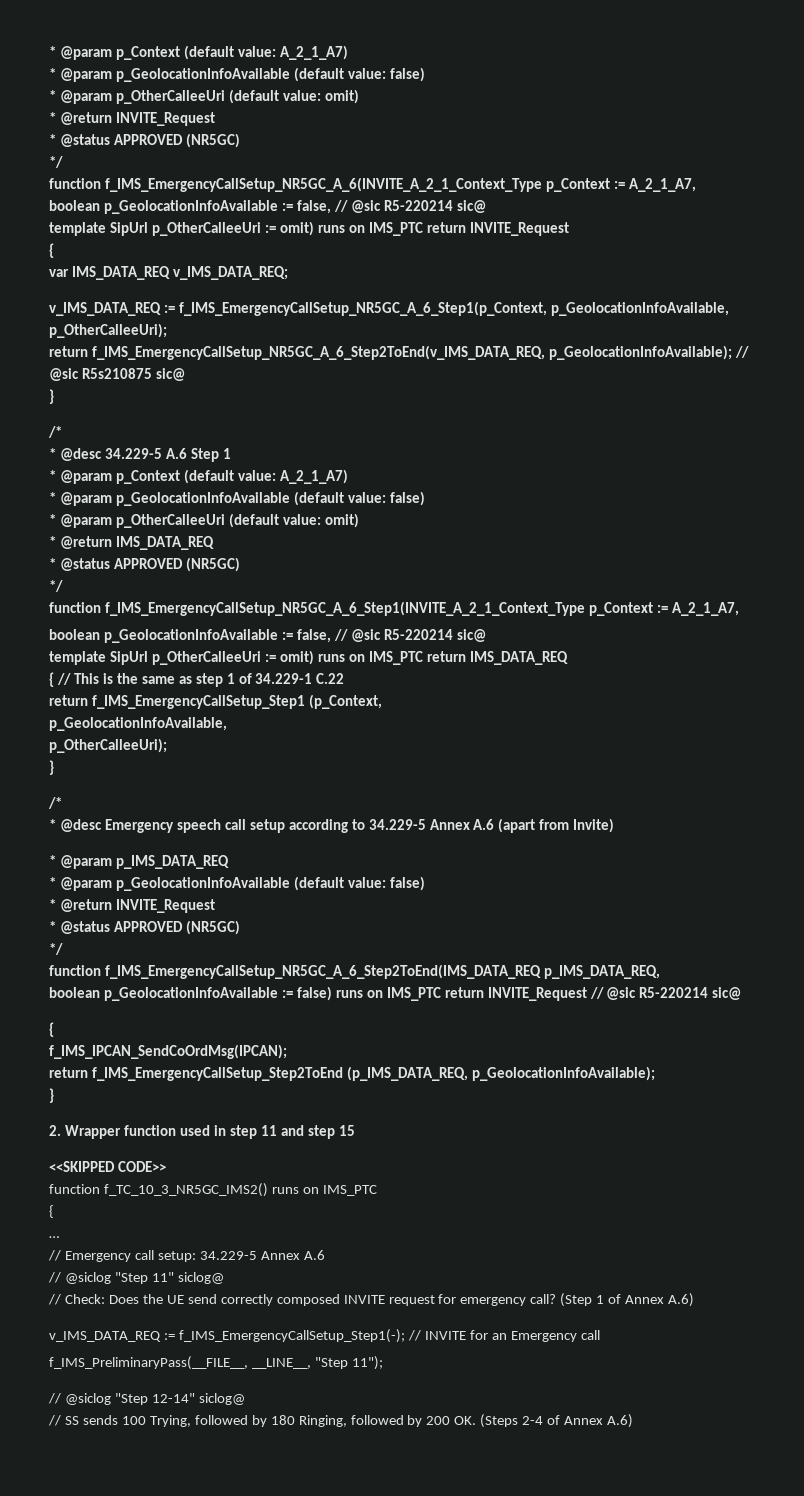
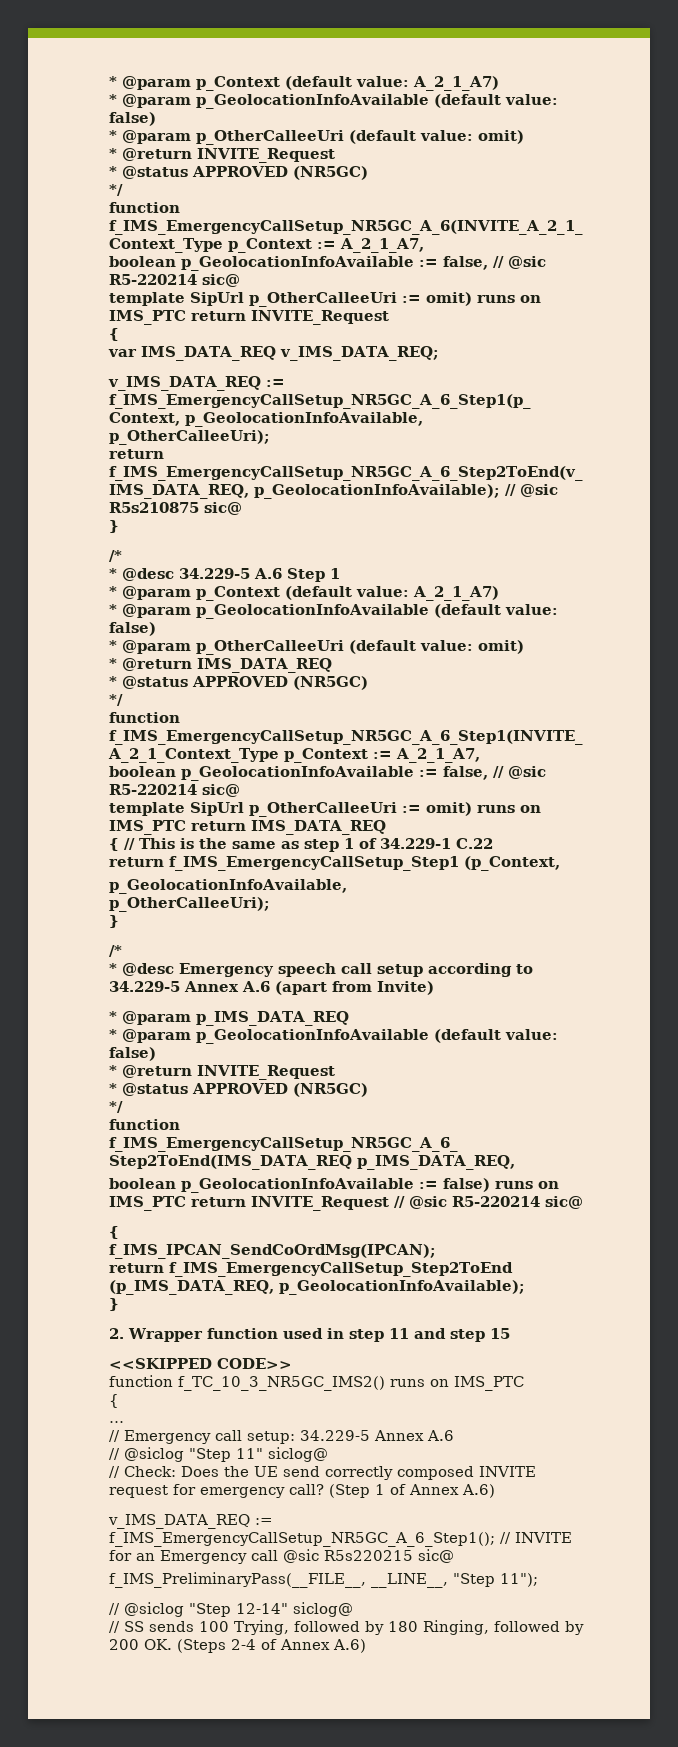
- v_IMS_DATA_REQ := f_IMS_EmergencyCallSetup_Step1(-); // INVITE for an Emergency call
+ v_IMS_DATA_REQ := f_IMS_EmergencyCallSetup_NR5GC_A_6_Step1(); // INVITE for an Emergency call @sic R5s220215 sic@

